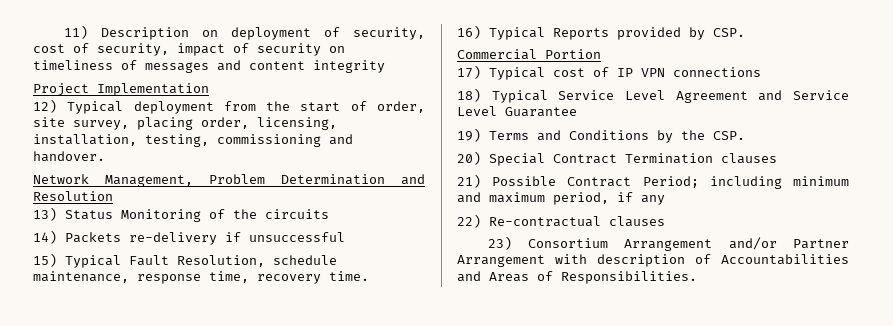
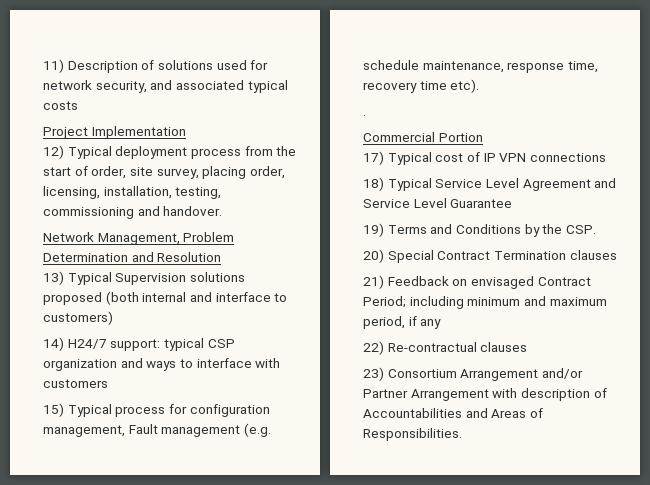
- 11) Description on deployment of security, cost of security, impact of security on timeliness of messages and content integrity
+ 11) Description of solutions used for network security, and associated typical costs
- 12) Typical deployment from the start of order, site survey, placing order, licensing, installation, testing, commissioning and handover.
+ 12) Typical deployment process from the start of order, site survey, placing order, licensing, installation, testing, commissioning and handover.
- 13) Status Monitoring of the circuits
- 14) Packets re-delivery if unsuccessful
- 15) Typical Fault Resolution, schedule maintenance, response time, recovery time.
- 16) Typical Reports provided by CSP.
+ 13) Typical Supervision solutions proposed (both internal and interface to customers)
+ 14) H24/7 support: typical CSP organization and ways to interface with customers
+ 15) Typical process for configuration management, Fault management (e.g. schedule maintenance, response time, recovery time etc).
+ .
- 21) Possible Contract Period; including minimum and maximum period, if any
+ 21) Feedback on envisaged Contract Period; including minimum and maximum period, if any

